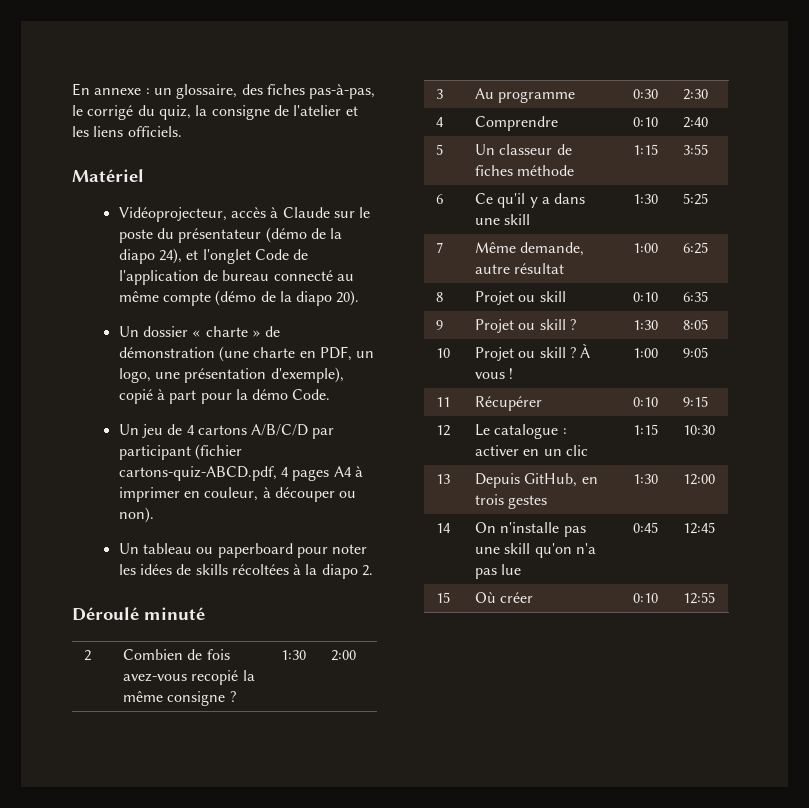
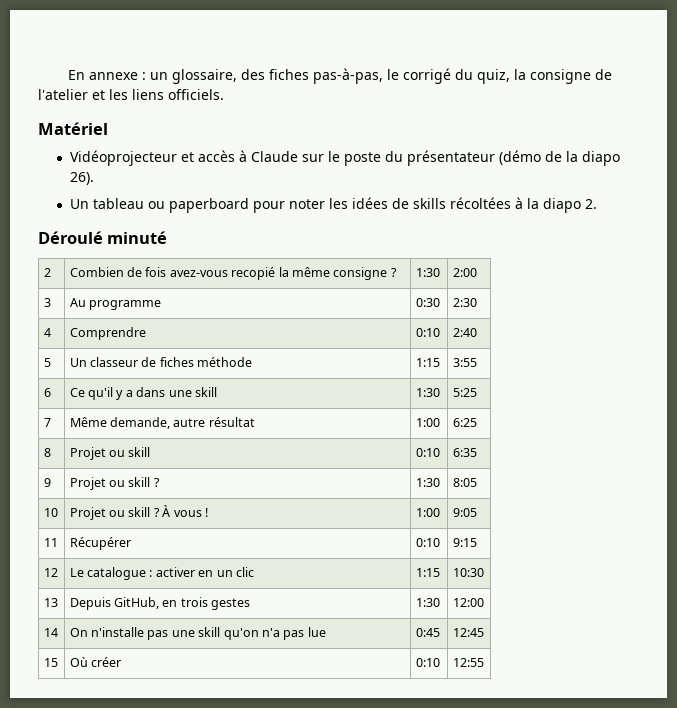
- Vidéoprojecteur, accès à Claude sur le poste du présentateur (démo de la diapo 24), et l'onglet Code de l'application de bureau connecté au même compte (démo de la diapo 20).
- Un dossier « charte » de démonstration (une charte en PDF, un logo, une présentation d'exemple), copié à part pour la démo Code.
- Un jeu de 4 cartons A/B/C/D par participant (fichier cartons-quiz-ABCD.pdf, 4 pages A4 à imprimer en couleur, à découper ou non).
+ Vidéoprojecteur et accès à Claude sur le poste du présentateur (démo de la diapo 26).

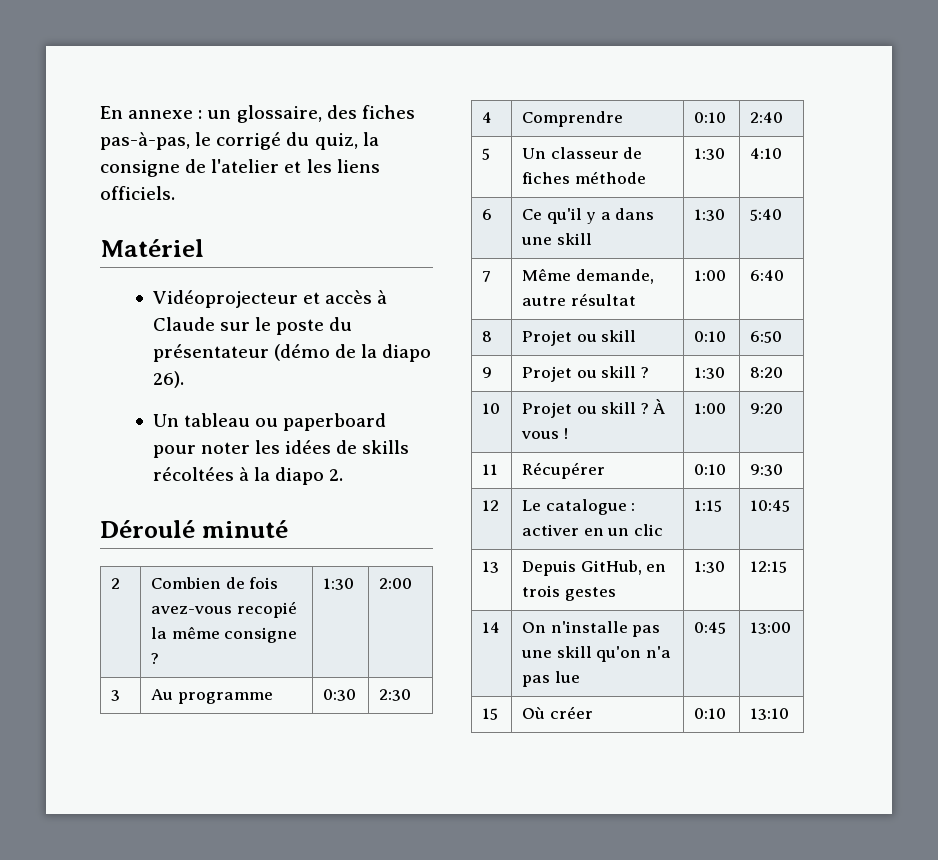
- 5 | Un classeur de fiches méthode | 1:15 | 3:55
+ 5 | Un classeur de fiches méthode | 1:30 | 4:10
- 6 | Ce qu'il y a dans une skill | 1:30 | 5:25
+ 6 | Ce qu'il y a dans une skill | 1:30 | 5:40
- 7 | Même demande, autre résultat | 1:00 | 6:25
+ 7 | Même demande, autre résultat | 1:00 | 6:40
- 8 | Projet ou skill | 0:10 | 6:35
+ 8 | Projet ou skill | 0:10 | 6:50
- 9 | Projet ou skill ? | 1:30 | 8:05
+ 9 | Projet ou skill ? | 1:30 | 8:20
- 10 | Projet ou skill ? À vous ! | 1:00 | 9:05
+ 10 | Projet ou skill ? À vous ! | 1:00 | 9:20
- 11 | Récupérer | 0:10 | 9:15
+ 11 | Récupérer | 0:10 | 9:30
- 12 | Le catalogue : activer en un clic | 1:15 | 10:30
+ 12 | Le catalogue : activer en un clic | 1:15 | 10:45
- 13 | Depuis GitHub, en trois gestes | 1:30 | 12:00
+ 13 | Depuis GitHub, en trois gestes | 1:30 | 12:15
- 14 | On n'installe pas une skill qu'on n'a pas lue | 0:45 | 12:45
+ 14 | On n'installe pas une skill qu'on n'a pas lue | 0:45 | 13:00
- 15 | Où créer | 0:10 | 12:55
+ 15 | Où créer | 0:10 | 13:10

